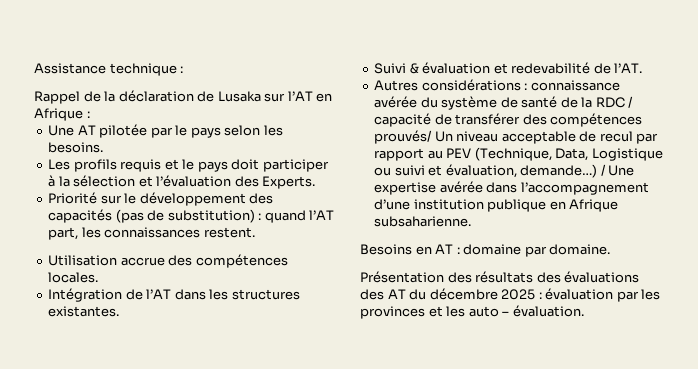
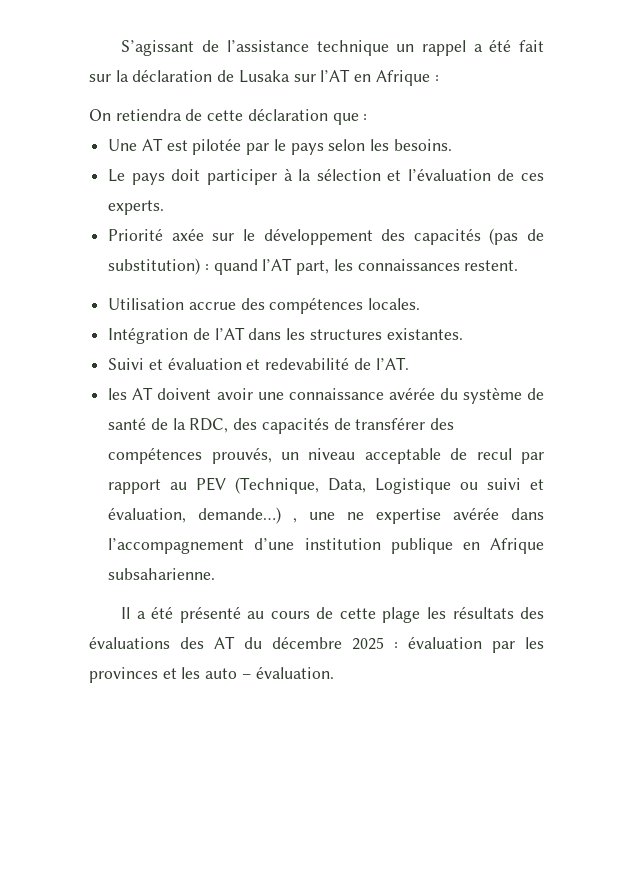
- Assistance technique :
- Rappel de la déclaration de Lusaka sur l’AT en Afrique :
+ S’agissant de l’assistance technique un rappel a été fait sur la déclaration de Lusaka sur l’AT en Afrique :
+ On retiendra de cette déclaration que :
- Une AT pilotée par le pays selon les besoins.
+ Une AT est pilotée par le pays selon les besoins.
- Les profils requis et le pays doit participer à la sélection et l’évaluation des Experts.
+ Le pays doit participer à la sélection et l’évaluation de ces experts.
- Priorité sur le développement des capacités (pas de substitution) : quand l’AT part, les connaissances restent.
+ Priorité axée sur le développement des capacités (pas de substitution) : quand l’AT part, les connaissances restent.
- Suivi & évaluation et redevabilité de l’AT.
+ Suivi et évaluation et redevabilité de l’AT.
- Autres considérations : connaissance avérée du système de santé de la RDC / capacité de transférer des compétences prouvés/ Un niveau acceptable de recul par rapport au PEV (Technique, Data, Logistique ou suivi et évaluation, demande…) / Une expertise avérée dans l’accompagnement d’une institution publique en Afrique subsaharienne.
+ les AT doivent avoir une connaissance avérée du système de santé de la RDC, des capacités de transférer des compétences prouvés, un niveau acceptable de recul par rapport au PEV (Technique, Data, Logistique ou suivi et évaluation, demande…) , une ne expertise avérée dans l’accompagnement d’une institution publique en Afrique subsaharienne.
- Besoins en AT : domaine par domaine.
- Présentation des résultats des évaluations des AT du décembre 2025 : évaluation par les provinces et les auto – évaluation.
+ Il a été présenté au cours de cette plage les résultats des évaluations des AT du décembre 2025 : évaluation par les provinces et les auto – évaluation.

